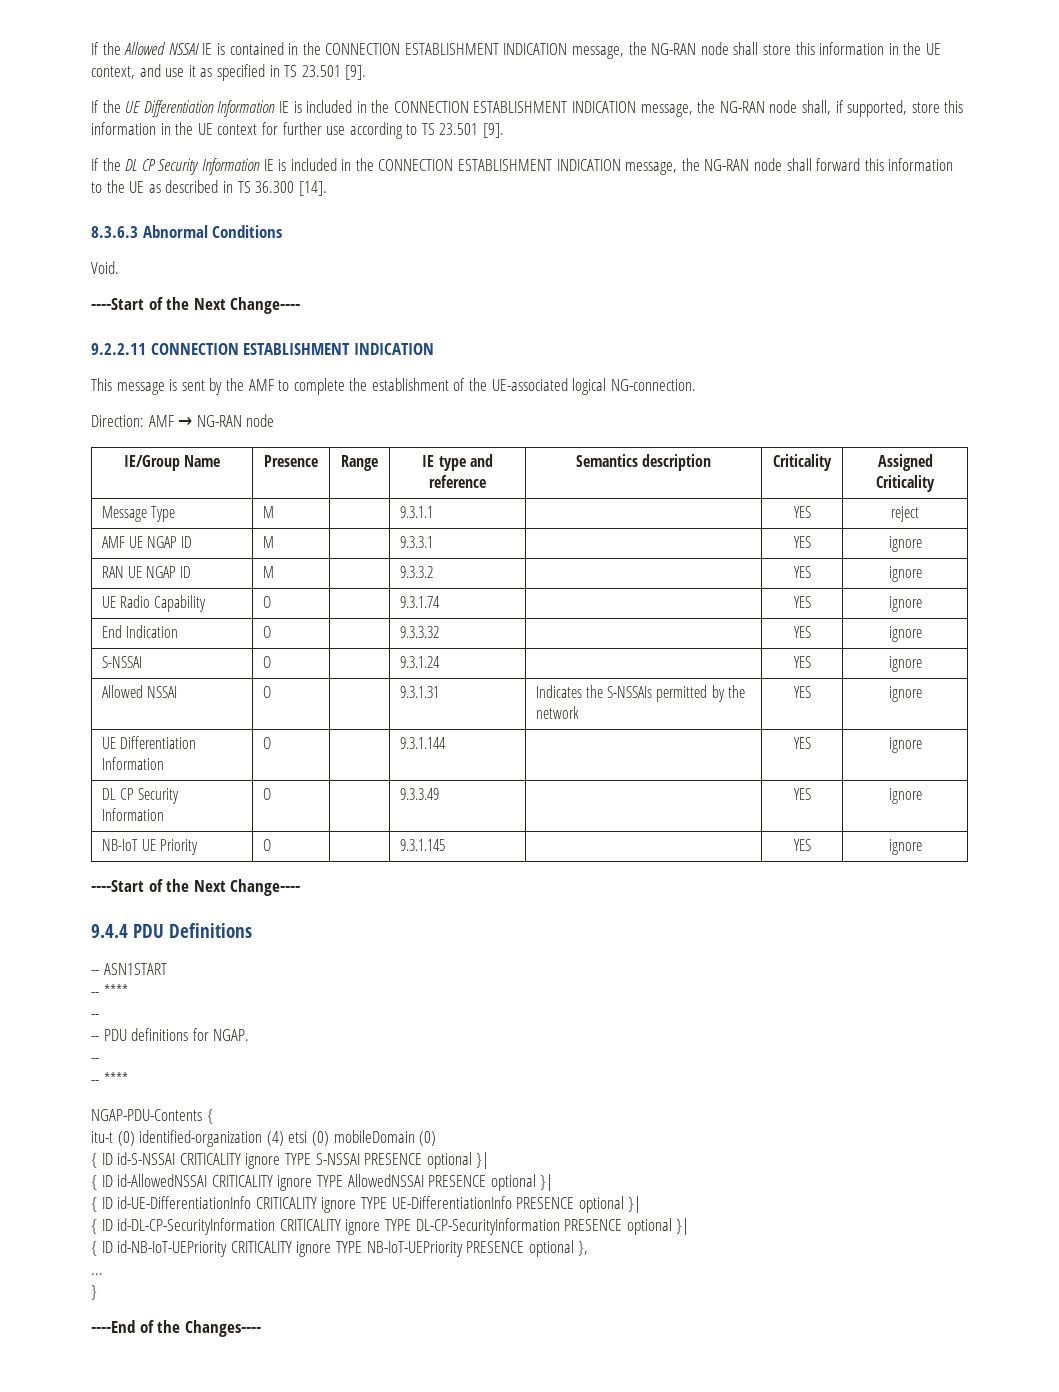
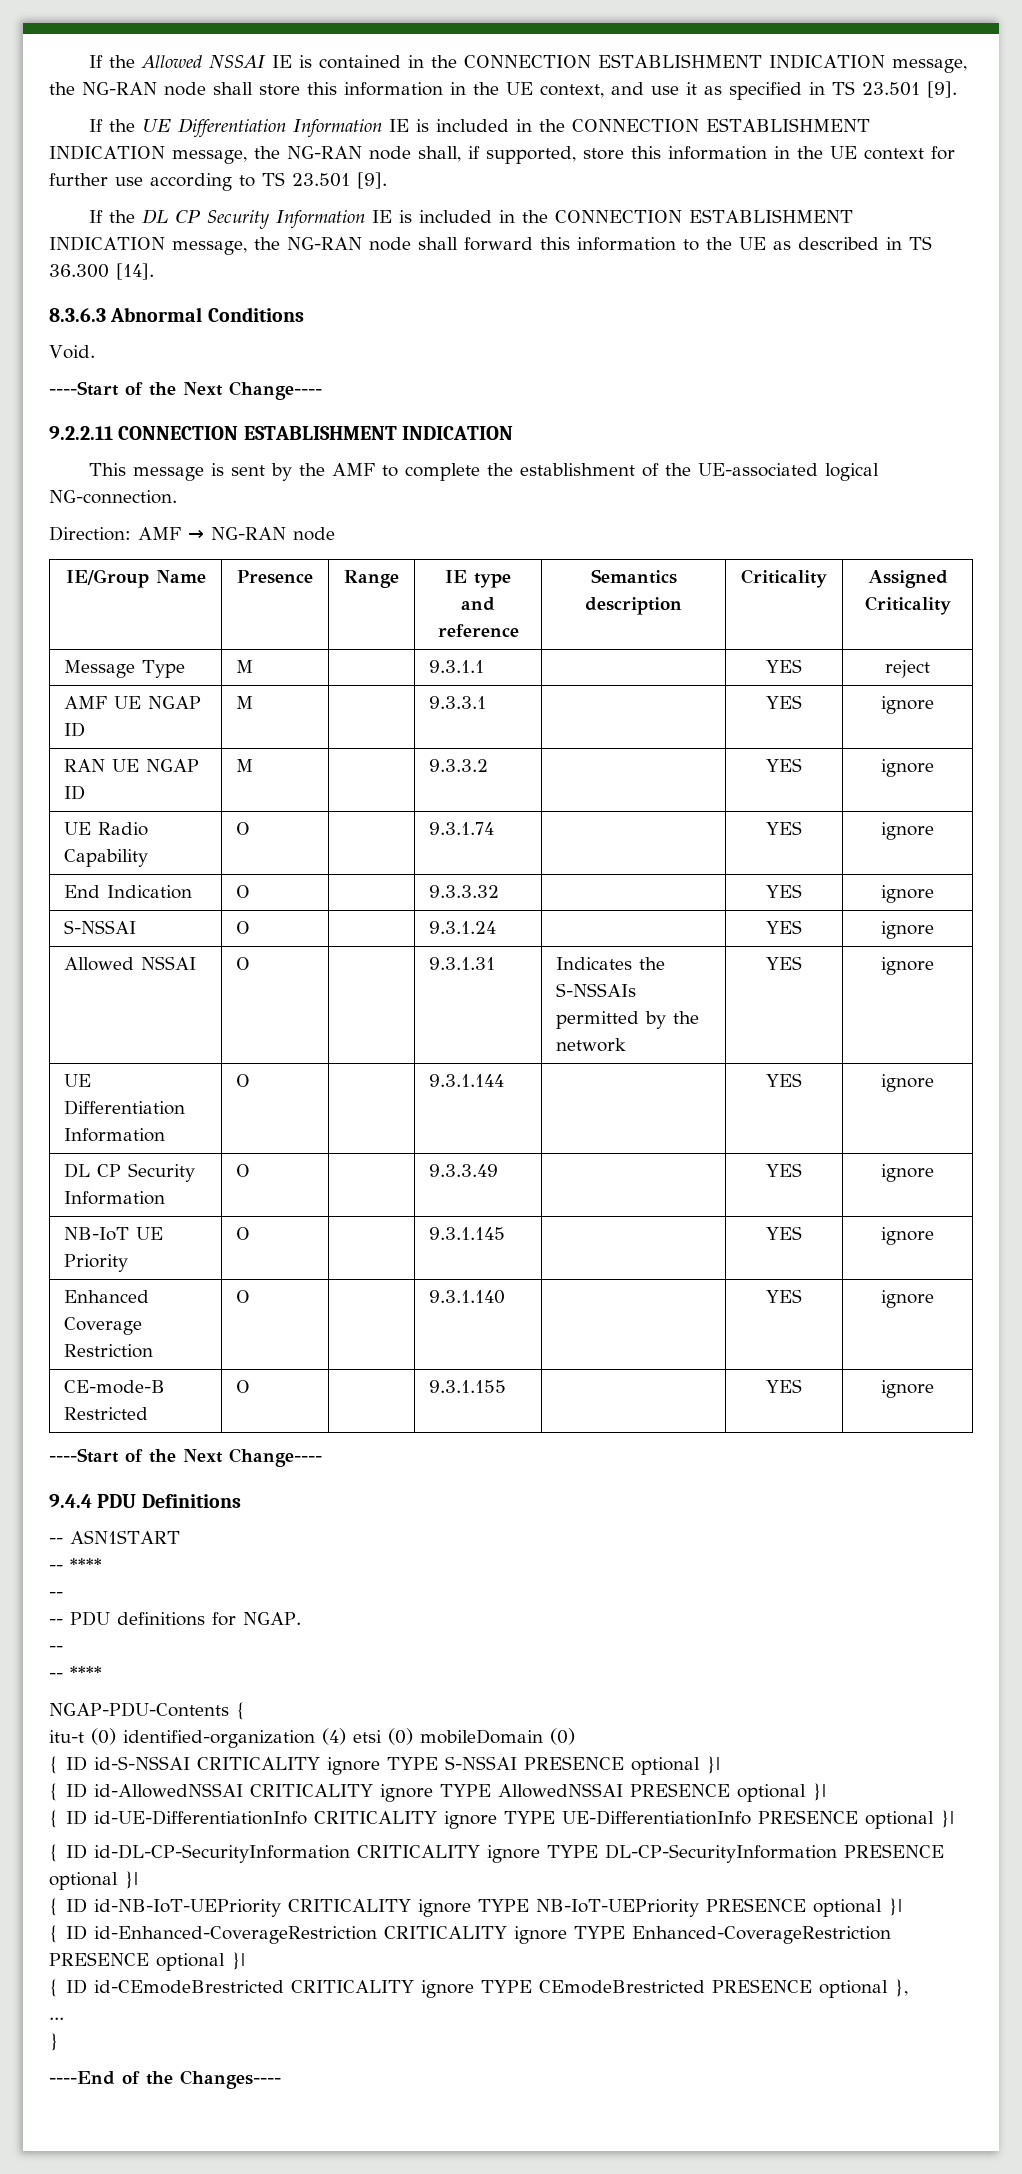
+ Enhanced Coverage Restriction | O | | 9.3.1.140 | | YES | ignore
+ CE-mode-B Restricted | O | | 9.3.1.155 | | YES | ignore
- { ID id-NB-IoT-UEPriority CRITICALITY ignore TYPE NB-IoT-UEPriority PRESENCE optional },
+ { ID id-NB-IoT-UEPriority CRITICALITY ignore TYPE NB-IoT-UEPriority PRESENCE optional }|
+ { ID id-Enhanced-CoverageRestriction CRITICALITY ignore TYPE Enhanced-CoverageRestriction PRESENCE optional }|
+ { ID id-CEmodeBrestricted CRITICALITY ignore TYPE CEmodeBrestricted PRESENCE optional },

